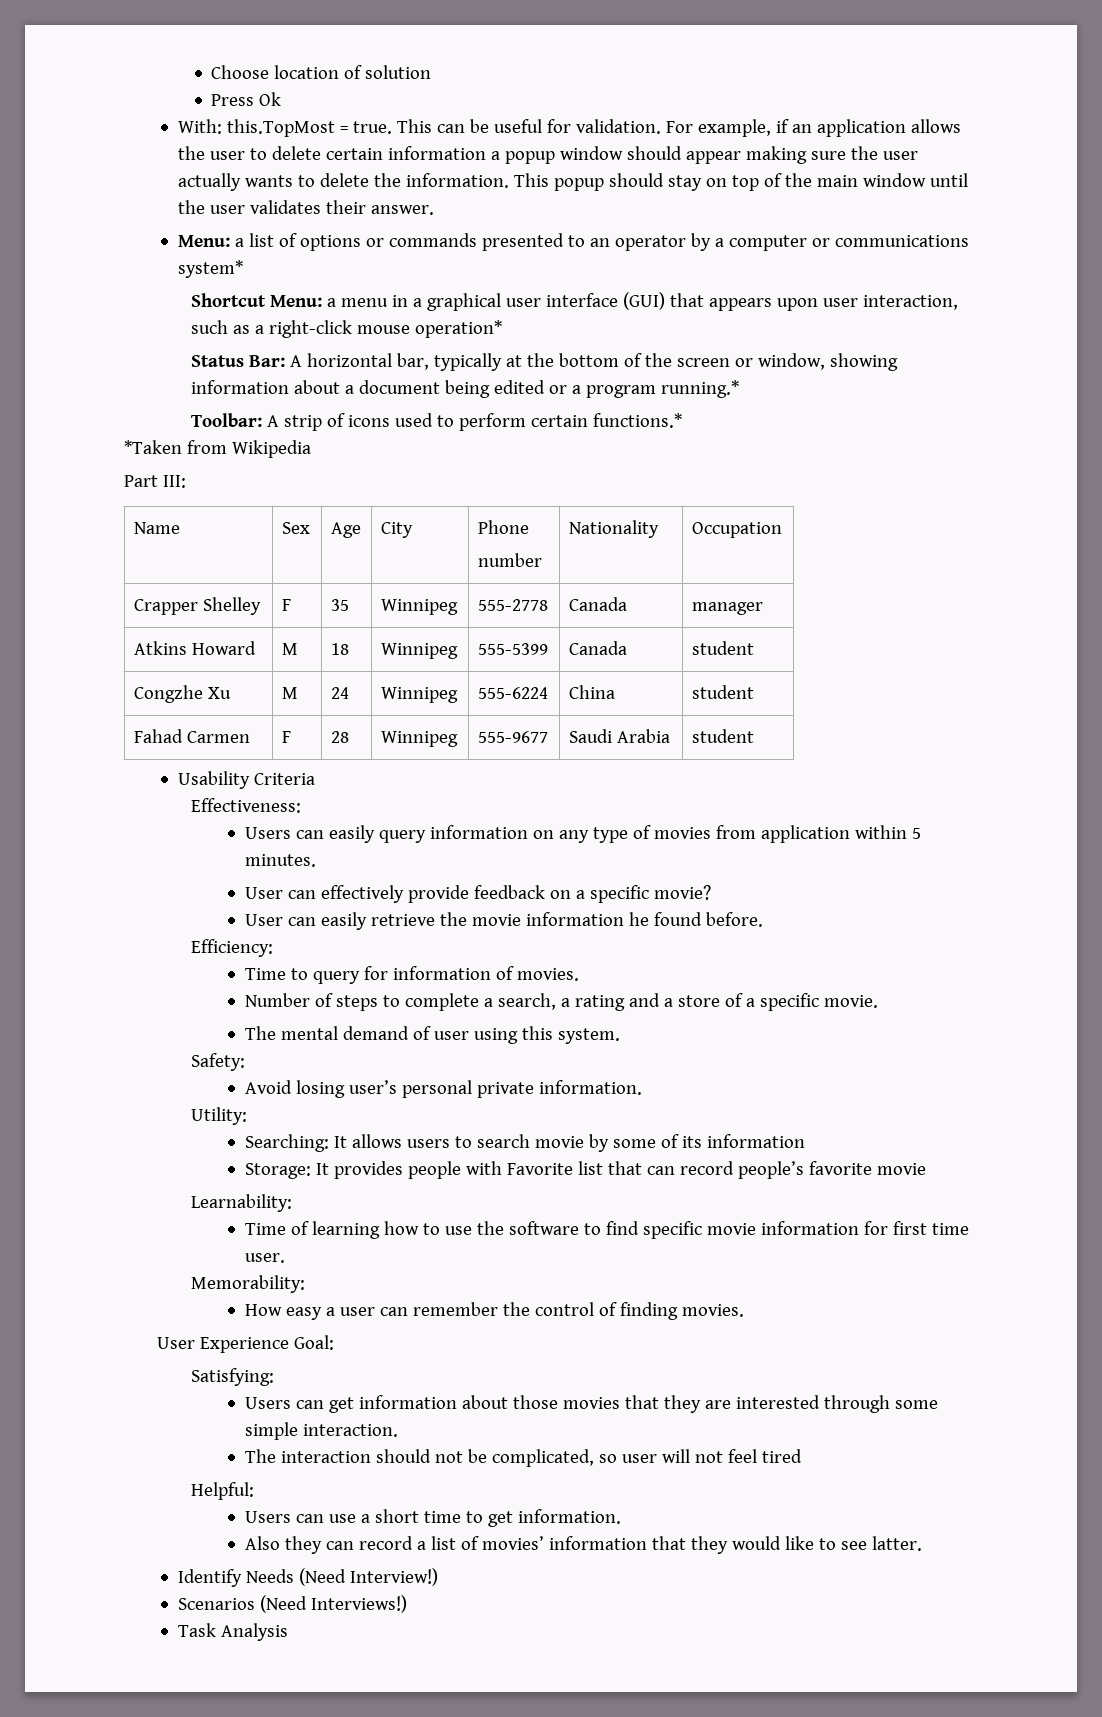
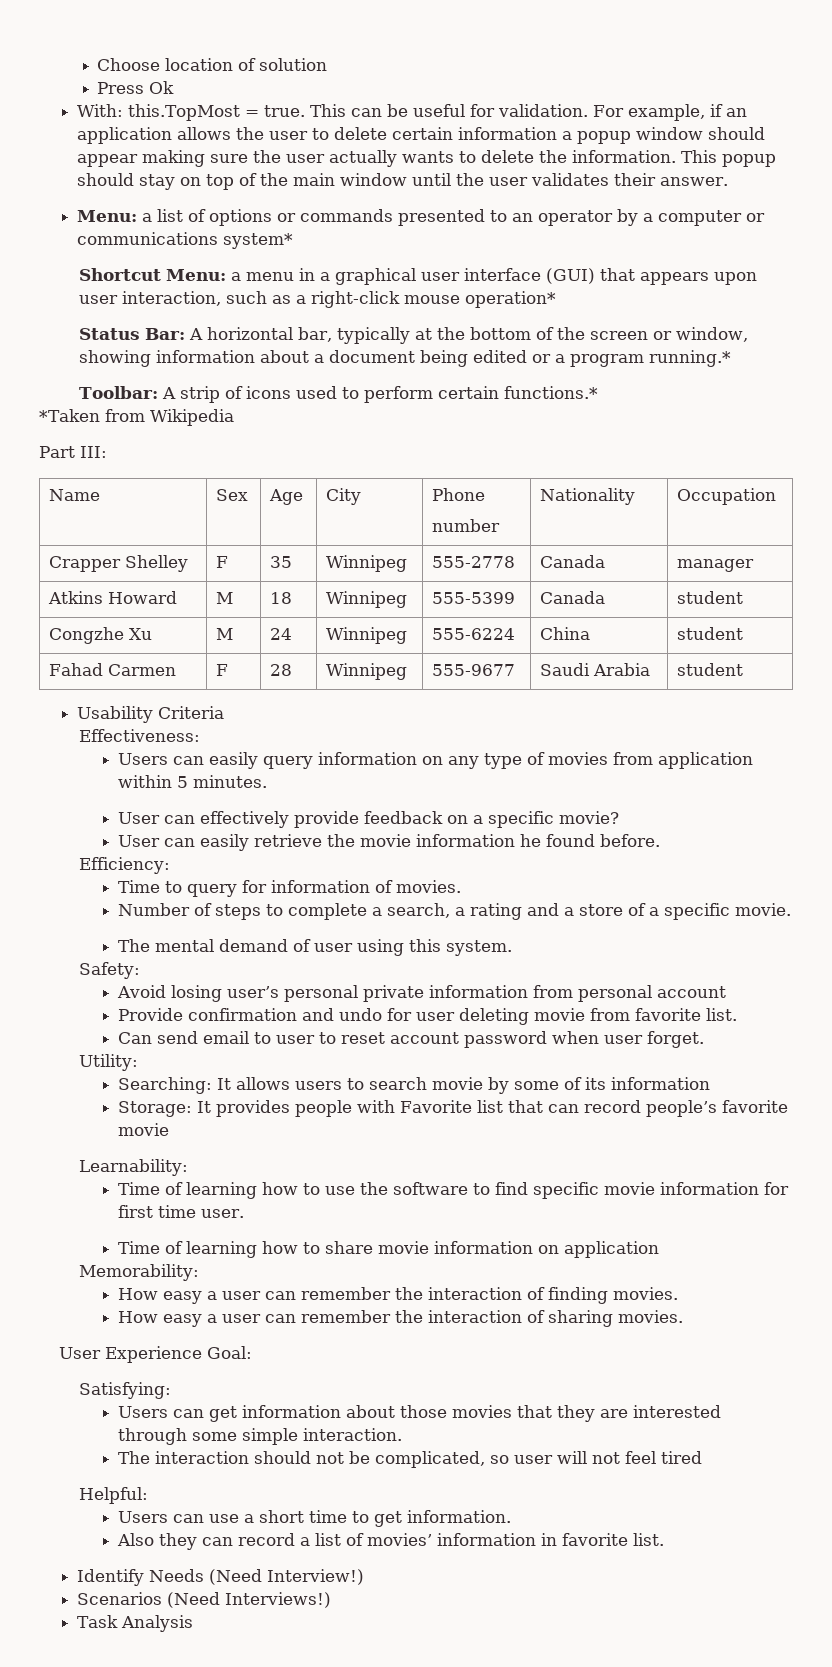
- Avoid losing user’s personal private information.
+ Avoid losing user’s personal private information from personal account
+ Provide confirmation and undo for user deleting movie from favorite list.
+ Can send email to user to reset account password when user forget.
+ Time of learning how to share movie information on application
- How easy a user can remember the control of finding movies.
+ How easy a user can remember the interaction of finding movies.
+ How easy a user can remember the interaction of sharing movies.
- Also they can record a list of movies’ information that they would like to see latter.
+ Also they can record a list of movies’ information in favorite list.

